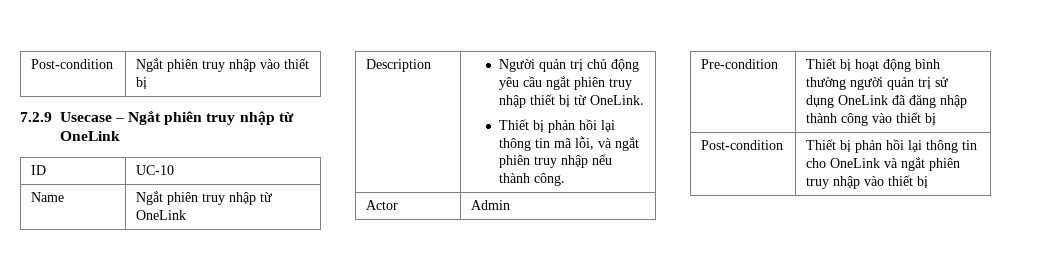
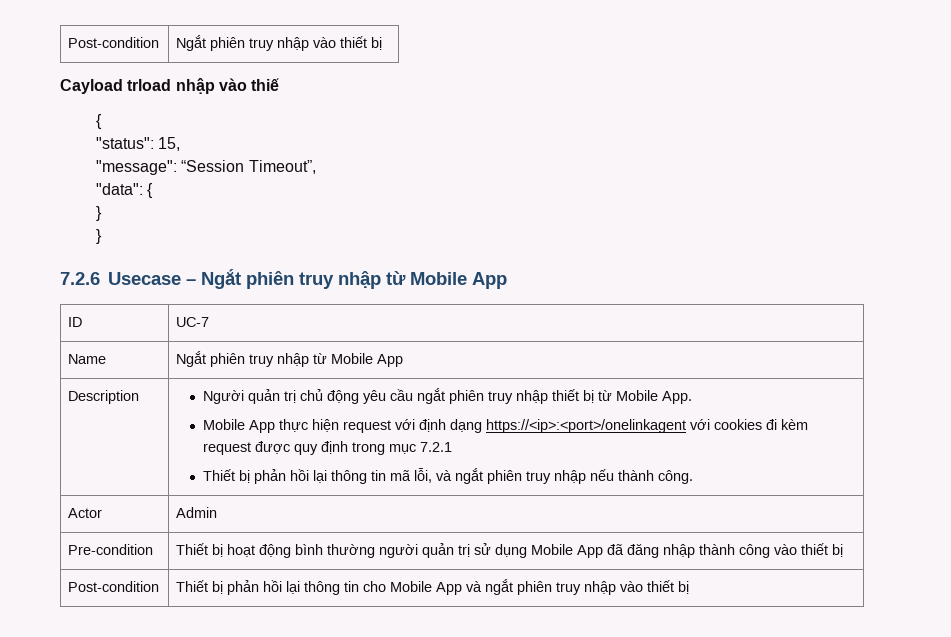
- 7.2.9 Usecase – Ngắt phiên truy nhập từ OneLink
+ Cayload trload nhập vào thiế
+ {
+ "status": 15,
+ "message": “Session Timeout”,
+ "data": {
+ }
+ }
+ 7.2.6 Usecase – Ngắt phiên truy nhập từ Mobile App
- ID | UC-10
+ ID | UC-7
- Name | Ngắt phiên truy nhập từ OneLink
+ Name | Ngắt phiên truy nhập từ Mobile App
- Người quản trị chủ động yêu cầu ngắt phiên truy nhập thiết bị từ OneLink.
+ Người quản trị chủ động yêu cầu ngắt phiên truy nhập thiết bị từ Mobile App.
+ Mobile App thực hiện request với định dạng https://<ip>:<port>/onelinkagent với cookies đi kèm request được quy định trong mục 7.2.1
- Pre-condition | Thiết bị hoạt động bình thường người quản trị sử dụng OneLink đã đăng nhập thành công vào thiết bị
+ Pre-condition | Thiết bị hoạt động bình thường người quản trị sử dụng Mobile App đã đăng nhập thành công vào thiết bị
- Post-condition | Thiết bị phản hồi lại thông tin cho OneLink và ngắt phiên truy nhập vào thiết bị
+ Post-condition | Thiết bị phản hồi lại thông tin cho Mobile App và ngắt phiên truy nhập vào thiết bị

